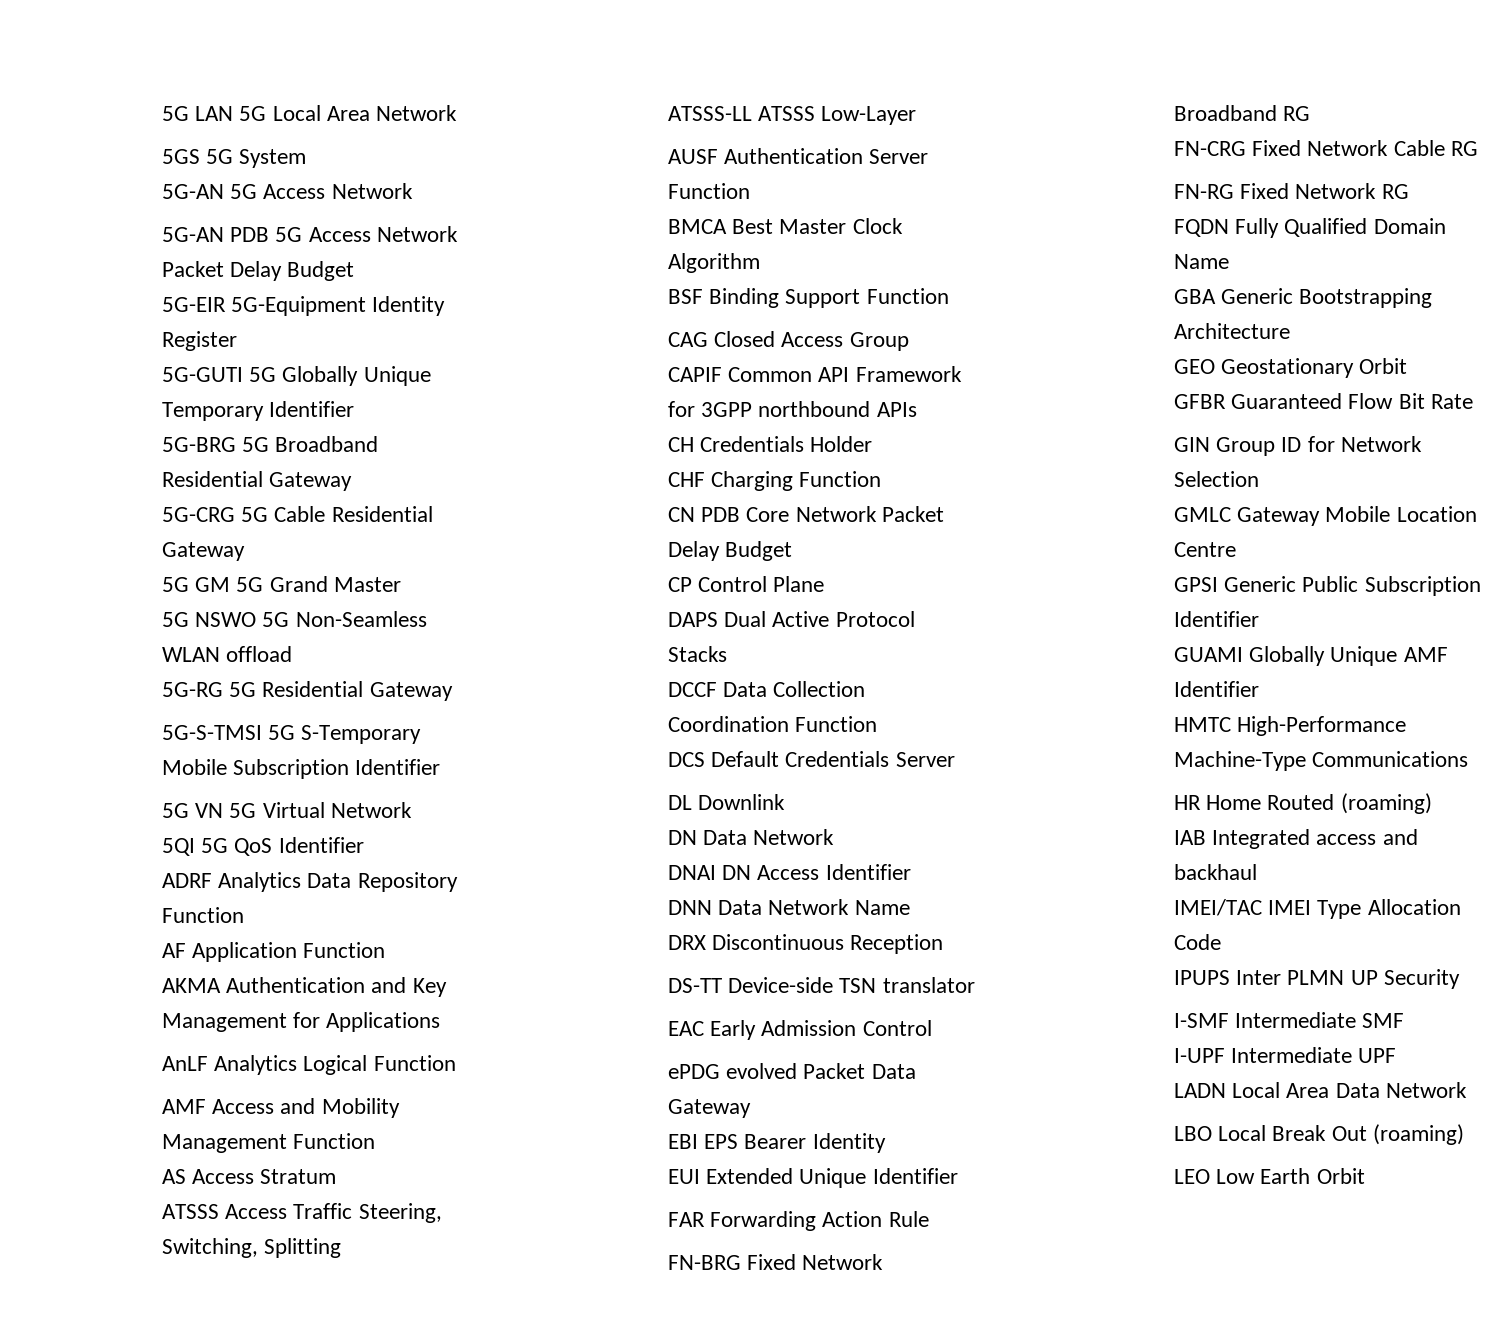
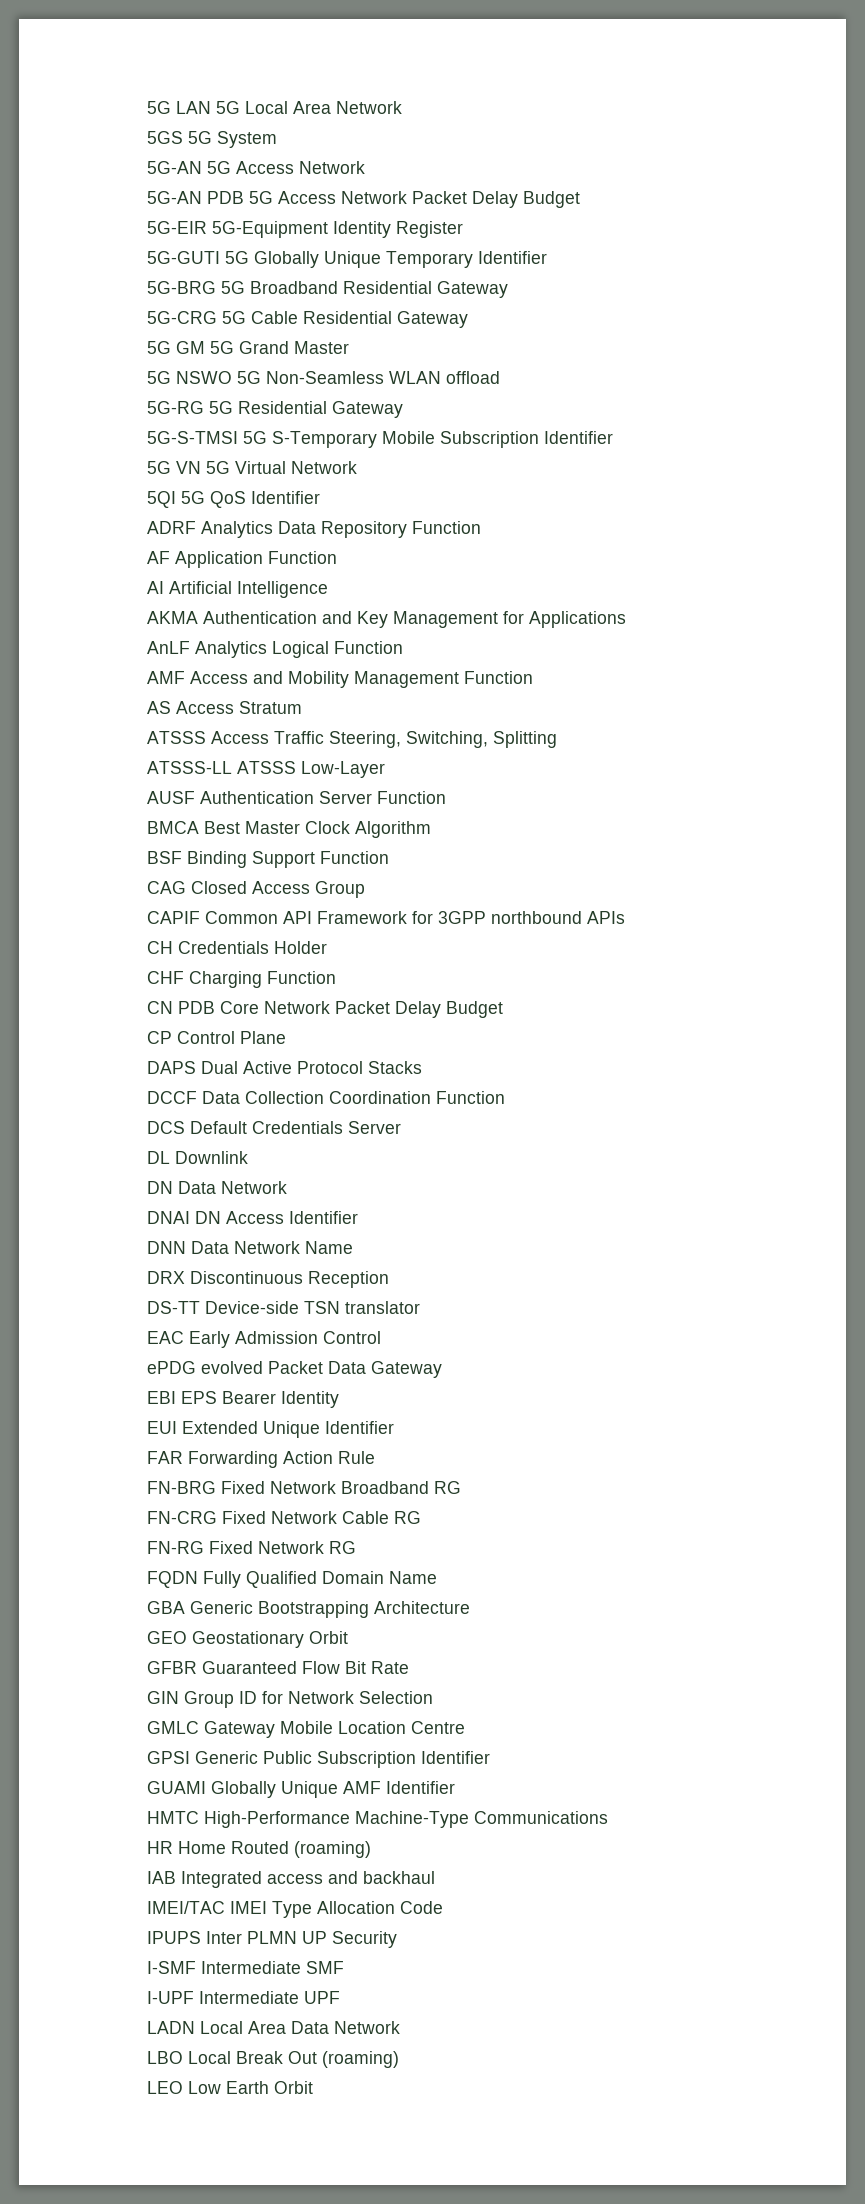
+ AI Artificial Intelligence

